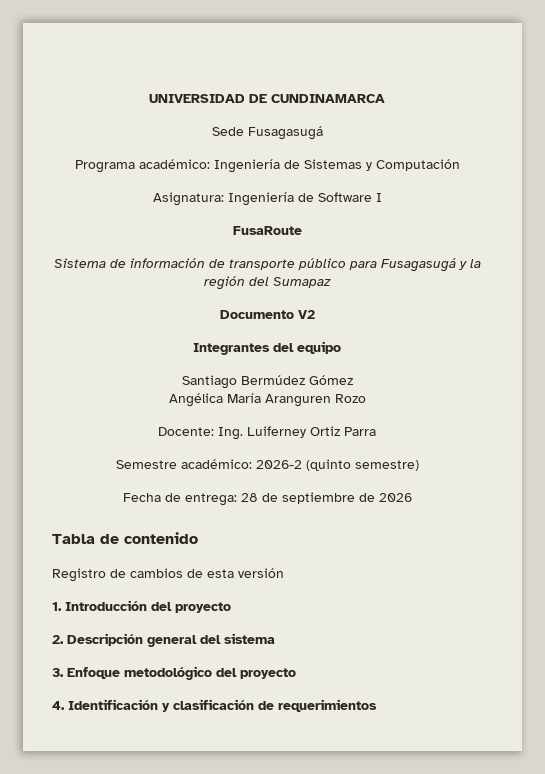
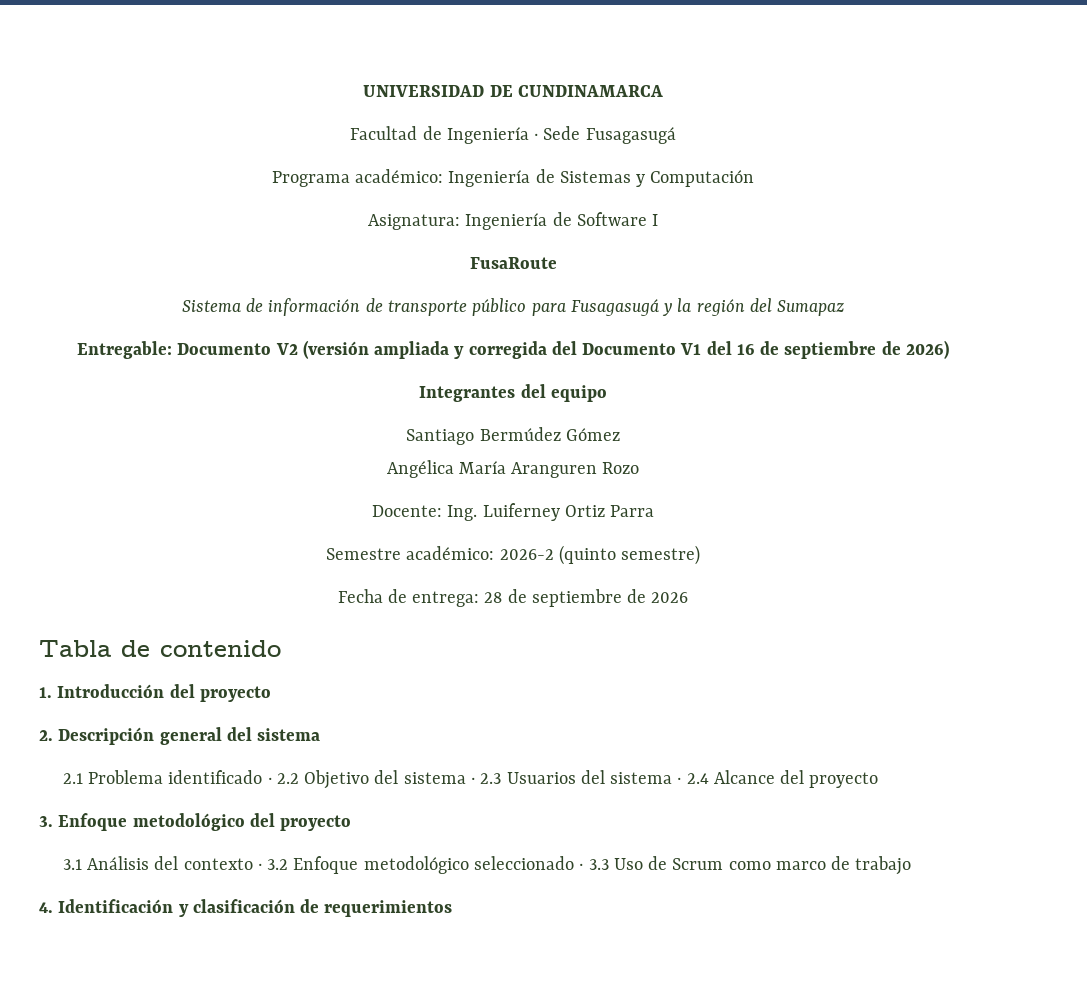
- Sede Fusagasugá
+ Facultad de Ingeniería · Sede Fusagasugá
- Documento V2
+ Entregable: Documento V2 (versión ampliada y corregida del Documento V1 del 16 de septiembre de 2026)
- Registro de cambios de esta versión
+ 2.1 Problema identificado · 2.2 Objetivo del sistema · 2.3 Usuarios del sistema · 2.4 Alcance del proyecto
+ 3.1 Análisis del contexto · 3.2 Enfoque metodológico seleccionado · 3.3 Uso de Scrum como marco de trabajo

